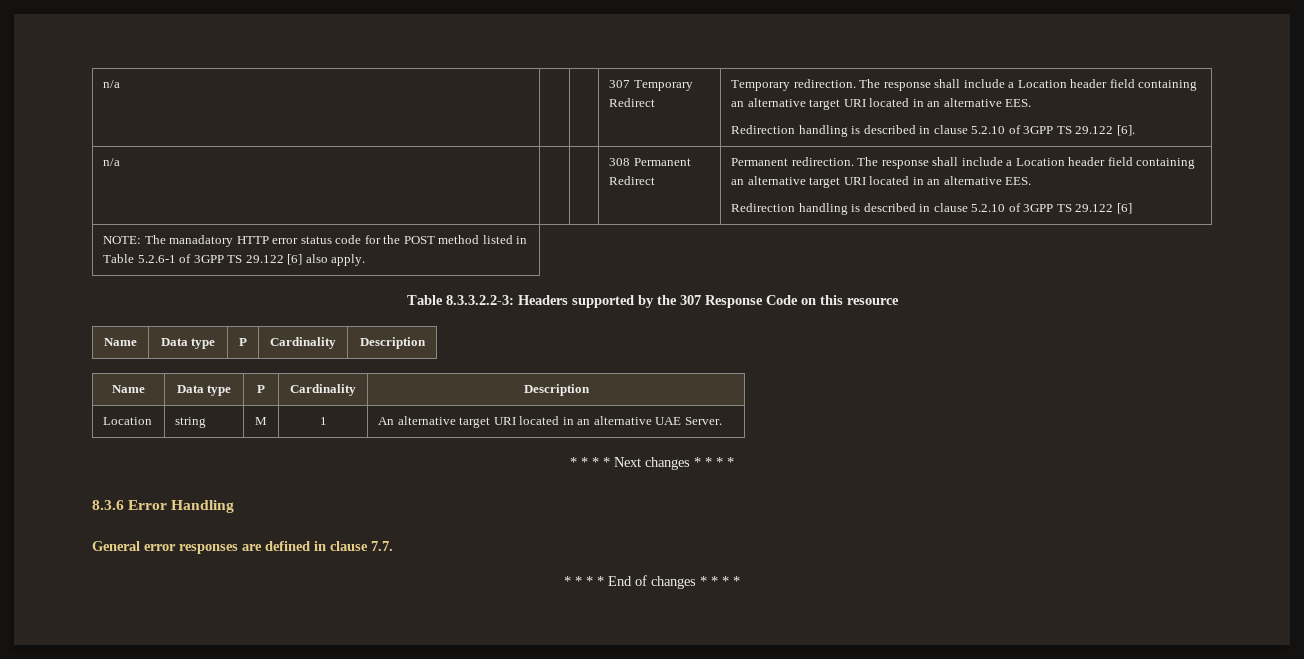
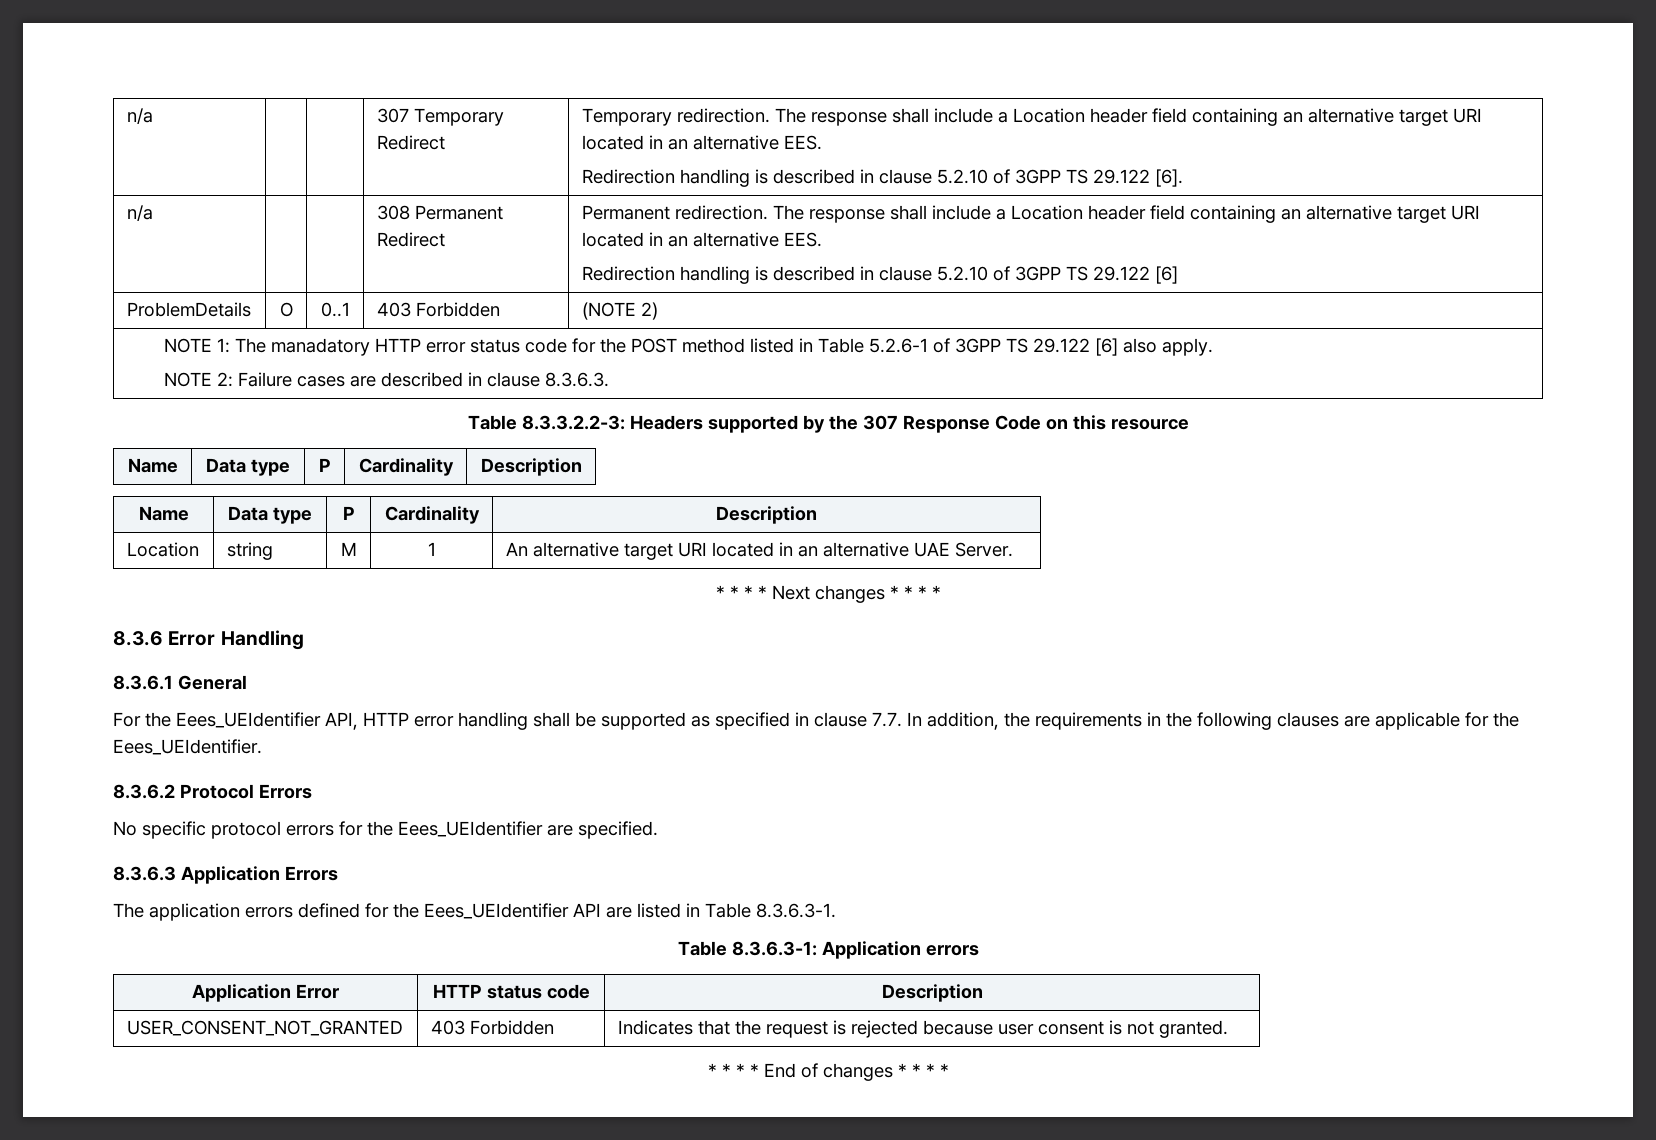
- NOTE: The manadatory HTTP error status code for the POST method listed in Table 5.2.6-1 of 3GPP TS 29.122 [6] also apply.
+ ProblemDetails | O | 0..1 | 403 Forbidden | (NOTE 2)
+ NOTE 1: The manadatory HTTP error status code for the POST method listed in Table 5.2.6-1 of 3GPP TS 29.122 [6] also apply.
+ NOTE 2: Failure cases are described in clause 8.3.6.3.
- General error responses are defined in clause 7.7.
+ 8.3.6.1 General
+ For the Eees_UEIdentifier API, HTTP error handling shall be supported as specified in clause 7.7. In addition, the requirements in the following clauses are applicable for the Eees_UEIdentifier.
+ 8.3.6.2 Protocol Errors
+ No specific protocol errors for the Eees_UEIdentifier are specified.
+ 8.3.6.3 Application Errors
+ The application errors defined for the Eees_UEIdentifier API are listed in Table 8.3.6.3-1.
+ Table 8.3.6.3-1: Application errors
+ Application Error | HTTP status code | Description
+ USER_CONSENT_NOT_GRANTED | 403 Forbidden | Indicates that the request is rejected because user consent is not granted.

